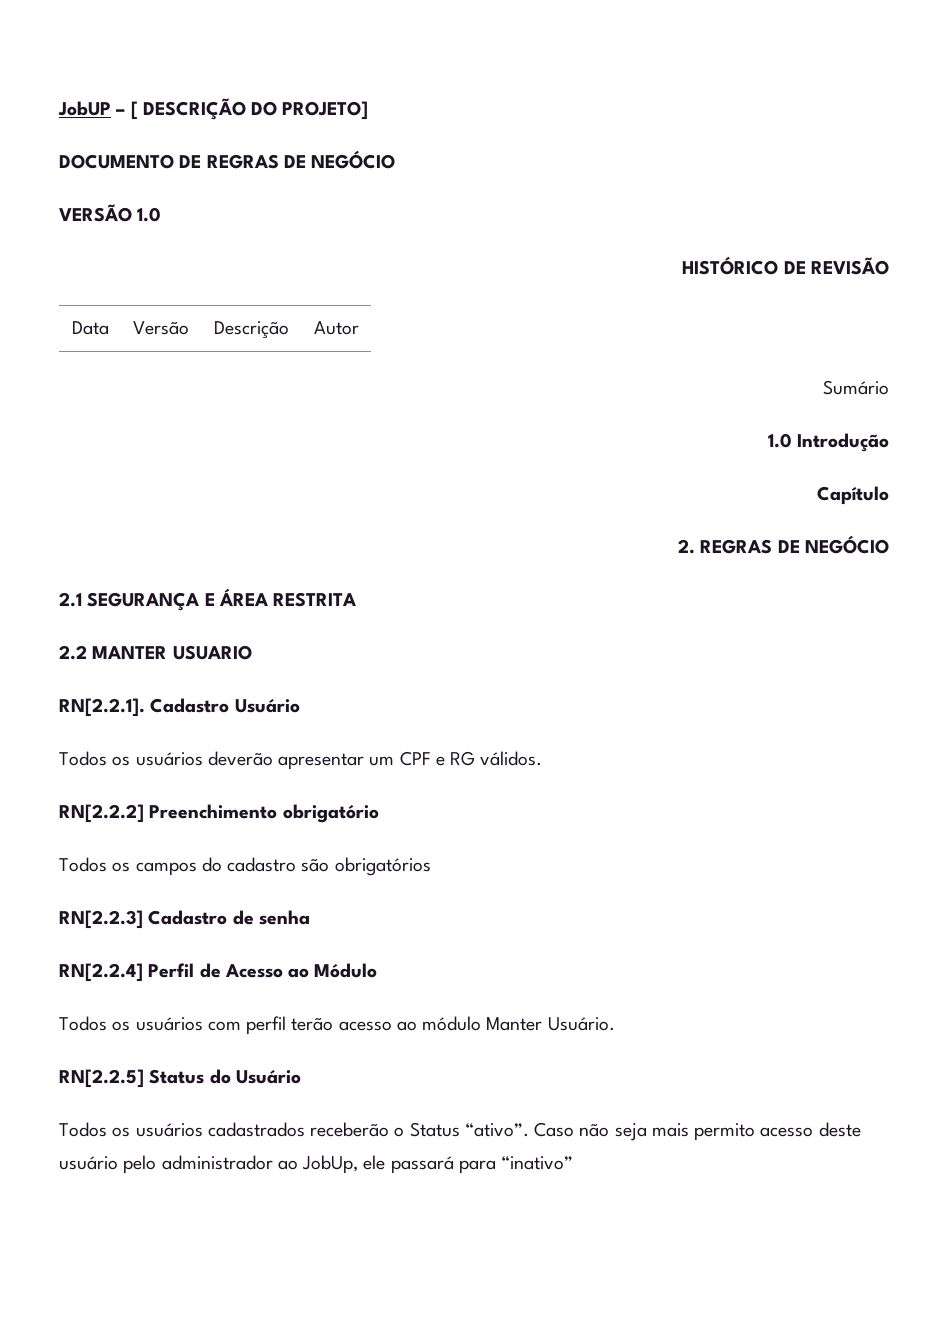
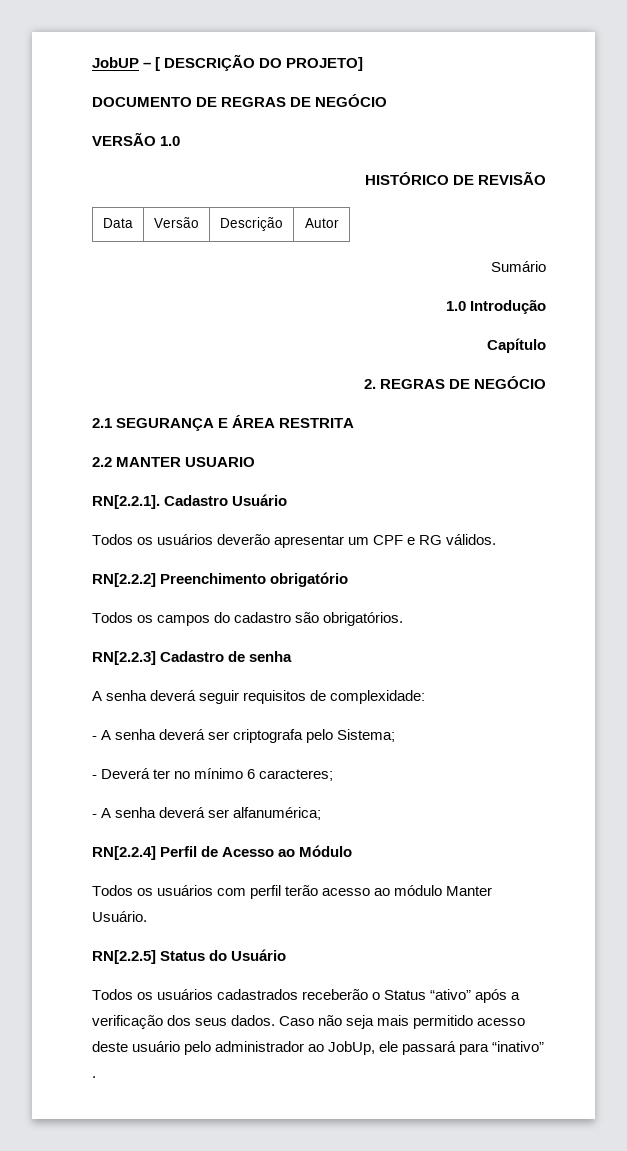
- Todos os campos do cadastro são obrigatórios
+ Todos os campos do cadastro são obrigatórios.
+ A senha deverá seguir requisitos de complexidade:
+ - A senha deverá ser criptografa pelo Sistema;
+ - Deverá ter no mínimo 6 caracteres;
+ - A senha deverá ser alfanumérica;
- Todos os usuários cadastrados receberão o Status “ativo”.
+ Todos os usuários cadastrados receberão o Status “ativo” após a verificação dos seus dados.
- Caso não seja mais permito acesso deste usuário pelo administrador ao JobUp, ele passará para “inativo”
+ Caso não seja mais permitido acesso deste usuário pelo administrador ao JobUp, ele passará para “inativo” .

